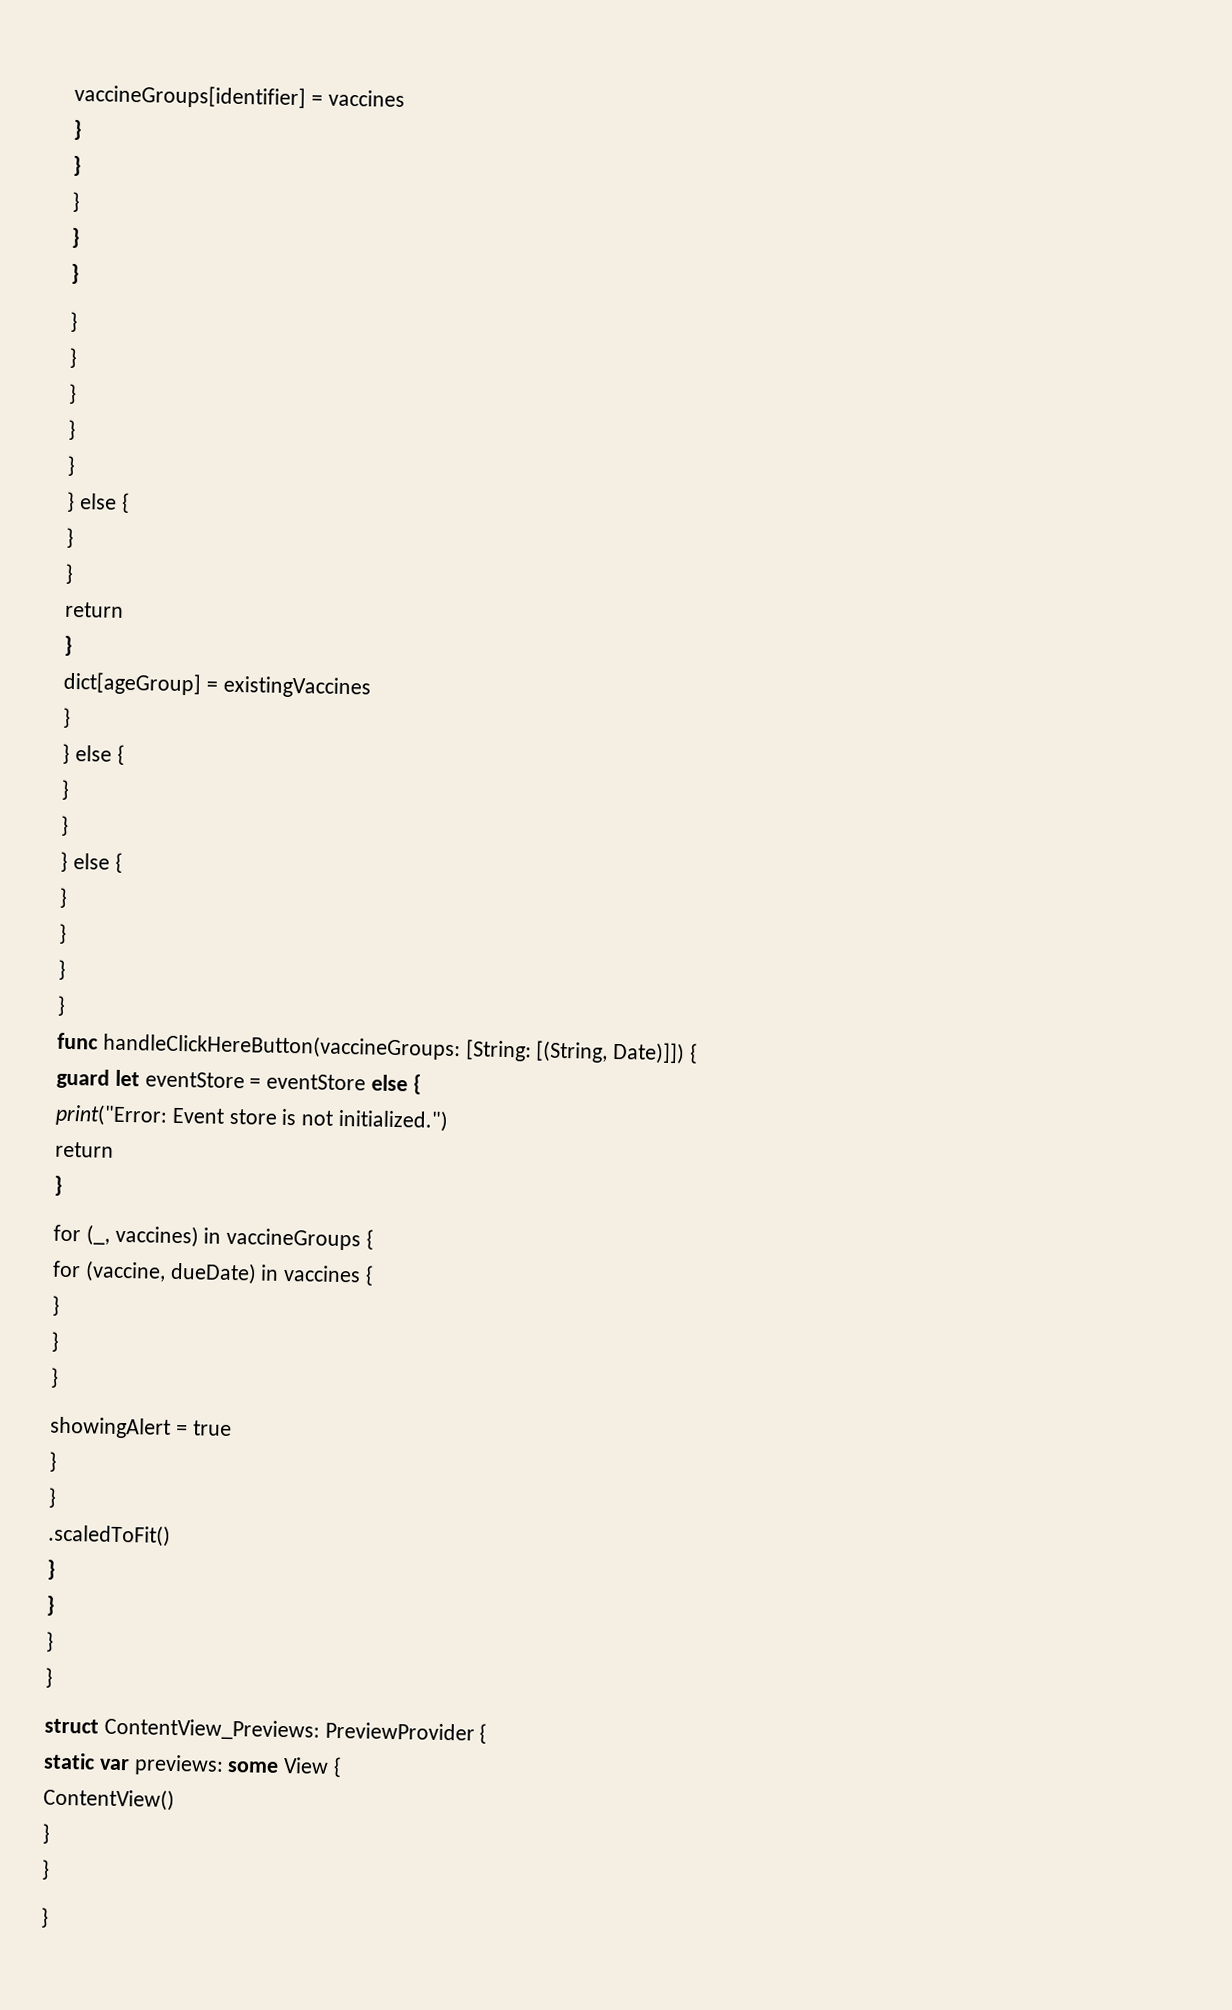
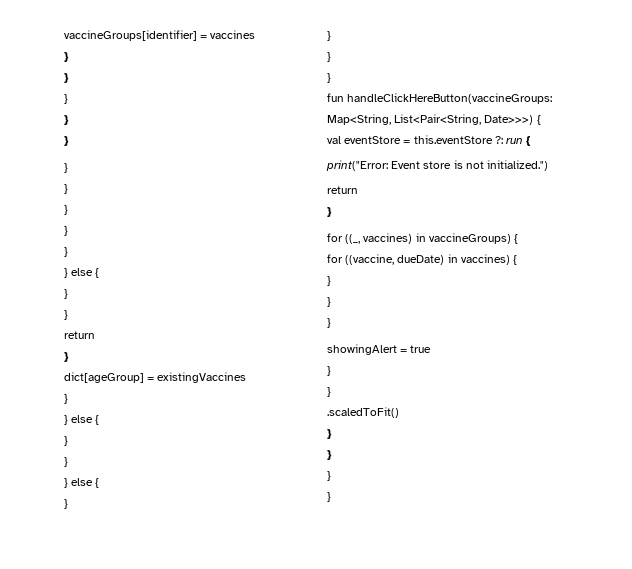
- func handleClickHereButton(vaccineGroups: [String: [(String, Date)]]) {
- guard let eventStore = eventStore else {
+ fun handleClickHereButton(vaccineGroups: Map<String, List<Pair<String, Date>>>) {
+ val eventStore = this.eventStore ?: run {
- for (_, vaccines) in vaccineGroups {
+ for ((_, vaccines) in vaccineGroups) {
- for (vaccine, dueDate) in vaccines {
+ for ((vaccine, dueDate) in vaccines) {
- struct ContentView_Previews: PreviewProvider {
- static var previews: some View {
- ContentView()
- }
- }
- }

